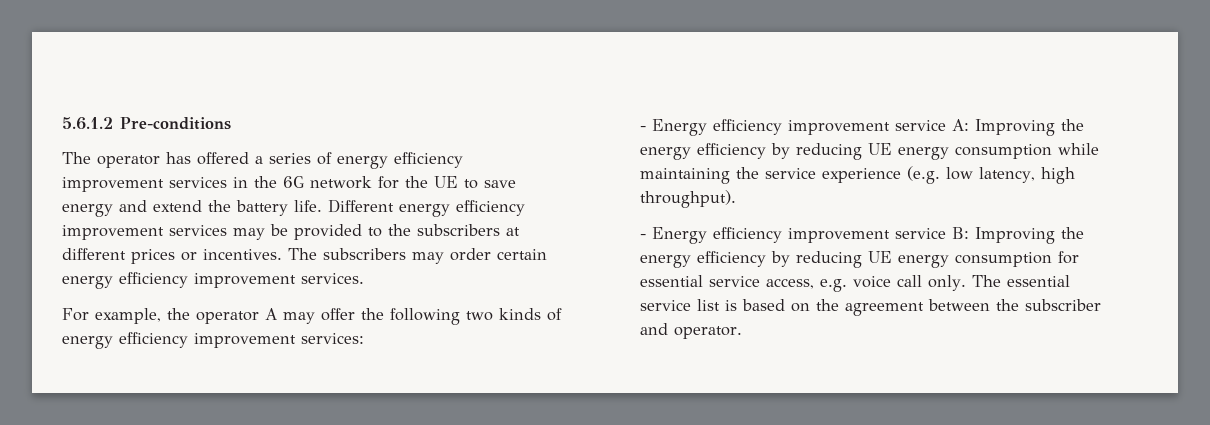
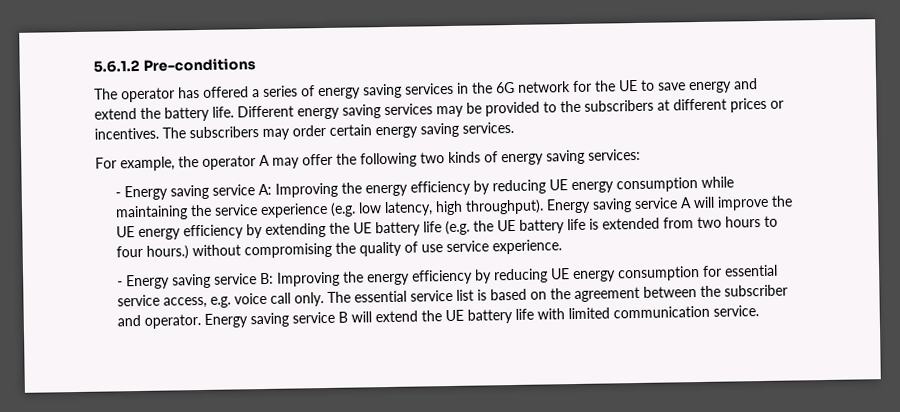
- The operator has offered a series of energy efficiency improvement services in the 6G network for the UE to save energy and extend the battery life.
+ The operator has offered a series of energy saving services in the 6G network for the UE to save energy and extend the battery life.
- Different energy efficiency improvement services may be provided to the subscribers at different prices or incentives.
+ Different energy saving services may be provided to the subscribers at different prices or incentives.
- The subscribers may order certain energy efficiency improvement services.
+ The subscribers may order certain energy saving services.
- For example, the operator A may offer the following two kinds of energy efficiency improvement services:
+ For example, the operator A may offer the following two kinds of energy saving services:
- - Energy efficiency improvement service A: Improving the energy efficiency by reducing UE energy consumption while maintaining the service experience (e.g. low latency, high throughput).
- - Energy efficiency improvement service B: Improving the energy efficiency by reducing UE energy consumption for essential service access, e.g. voice call only.
+ - Energy saving service A: Improving the energy efficiency by reducing UE energy consumption while maintaining the service experience (e.g. low latency, high throughput). Energy saving service A will improve the UE energy efficiency by extending the UE battery life (e.g. the UE battery life is extended from two hours to four hours.) without compromising the quality of use service experience.
+ - Energy saving service B: Improving the energy efficiency by reducing UE energy consumption for essential service access, e.g. voice call only.
+ Energy saving service B will extend the UE battery life with limited communication service.

